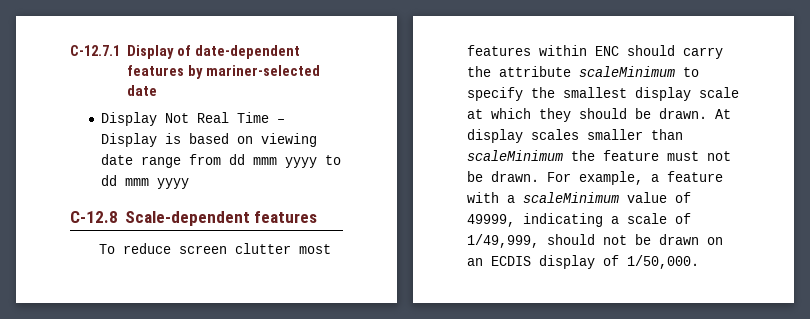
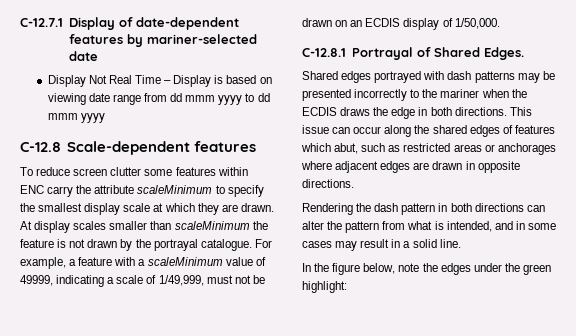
- To reduce screen clutter most features within ENC should carry the attribute scaleMinimum to specify the smallest display scale at which they should be drawn.
+ To reduce screen clutter some features within ENC carry the attribute scaleMinimum to specify the smallest display scale at which they are drawn.
- At display scales smaller than scaleMinimum the feature must not be drawn.
+ At display scales smaller than scaleMinimum the feature is not drawn by the portrayal catalogue.
- For example, a feature with a scaleMinimum value of 49999, indicating a scale of 1/49,999, should not be drawn on an ECDIS display of 1/50,000.
+ For example, a feature with a scaleMinimum value of 49999, indicating a scale of 1/49,999, must not be drawn on an ECDIS display of 1/50,000.
+ C-12.8.1 Portrayal of Shared Edges.
+ Shared edges portrayed with dash patterns may be presented incorrectly to the mariner when the ECDIS draws the edge in both directions. This issue can occur along the shared edges of features which abut, such as restricted areas or anchorages where adjacent edges are drawn in opposite directions.
+ Rendering the dash pattern in both directions can alter the pattern from what is intended, and in some cases may result in a solid line.
+ In the figure below, note the edges under the green highlight:

